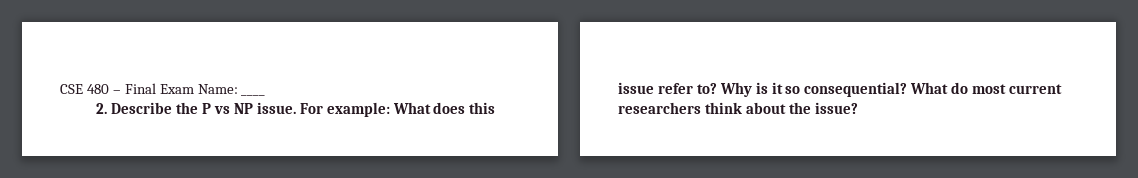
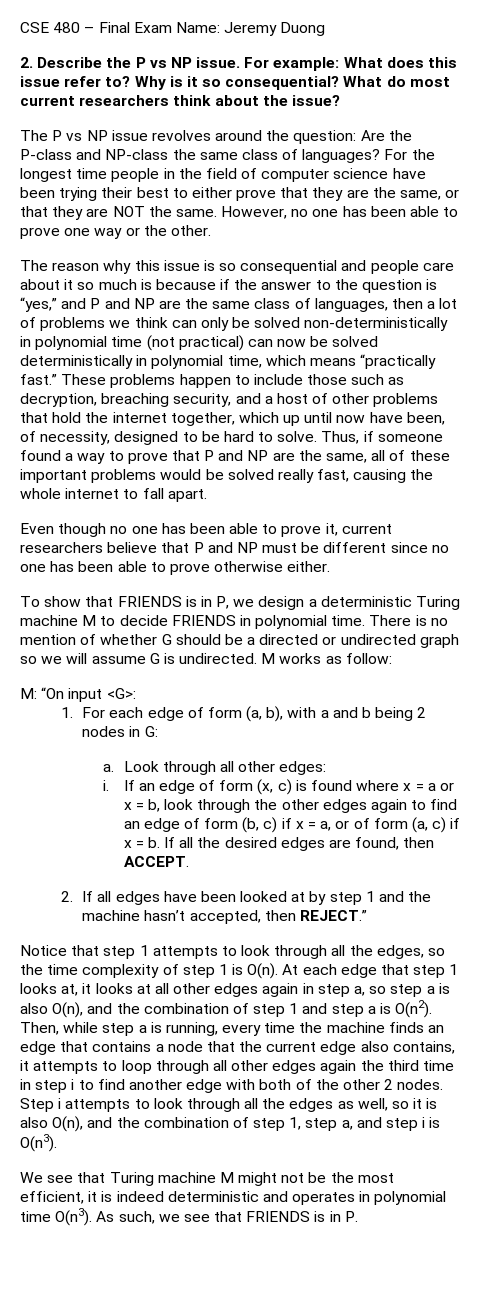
- CSE 480 – Final Exam Name: ____
+ CSE 480 – Final Exam Name: Jeremy Duong
+ The P vs NP issue revolves around the question: Are the P-class and NP-class the same class of languages? For the longest time people in the field of computer science have been trying their best to either prove that they are the same, or that they are NOT the same. However, no one has been able to prove one way or the other.
+ The reason why this issue is so consequential and people care about it so much is because if the answer to the question is “yes,” and P and NP are the same class of languages, then a lot of problems we think can only be solved non-deterministically in polynomial time (not practical) can now be solved deterministically in polynomial time, which means “practically fast.” These problems happen to include those such as decryption, breaching security, and a host of other problems that hold the internet together, which up until now have been, of necessity, designed to be hard to solve. Thus, if someone found a way to prove that P and NP are the same, all of these important problems would be solved really fast, causing the whole internet to fall apart.
+ Even though no one has been able to prove it, current researchers believe that P and NP must be different since no one has been able to prove otherwise either.
+ To show that FRIENDS is in P, we design a deterministic Turing machine M to decide FRIENDS in polynomial time. There is no mention of whether G should be a directed or undirected graph so we will assume G is undirected. M works as follow:
+ M: “On input <G>:
+ 1. For each edge of form (a, b), with a and b being 2 nodes in G:
+ a. Look through all other edges:
+ i. If an edge of form (x, c) is found where x = a or x = b, look through the other edges again to find an edge of form (b, c) if x = a, or of form (a, c) if x = b. If all the desired edges are found, then ACCEPT.
+ 2. If all edges have been looked at by step 1 and the machine hasn’t accepted, then REJECT.”
+ Notice that step 1 attempts to look through all the edges, so the time complexity of step 1 is O(n). At each edge that step 1 looks at, it looks at all other edges again in step a, so step a is also O(n), and the combination of step 1 and step a is O(n2). Then, while step a is running, every time the machine finds an edge that contains a node that the current edge also contains, it attempts to loop through all other edges again the third time in step i to find another edge with both of the other 2 nodes. Step i attempts to look through all the edges as well, so it is also O(n), and the combination of step 1, step a, and step i is O(n3).
+ We see that Turing machine M might not be the most efficient, it is indeed deterministic and operates in polynomial time O(n3). As such, we see that FRIENDS is in P.

